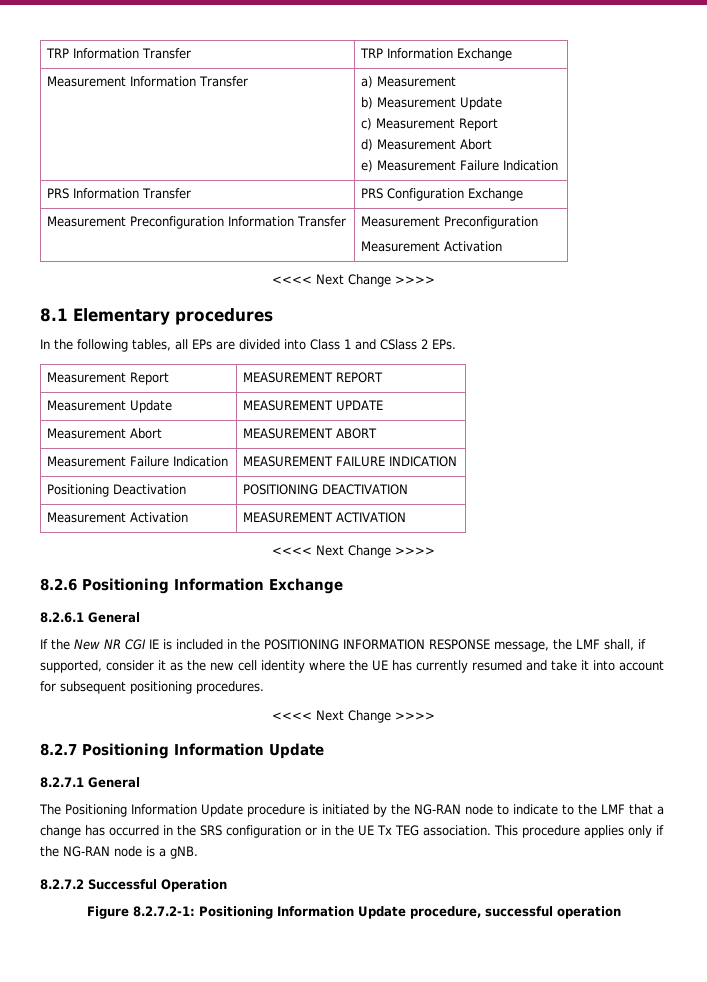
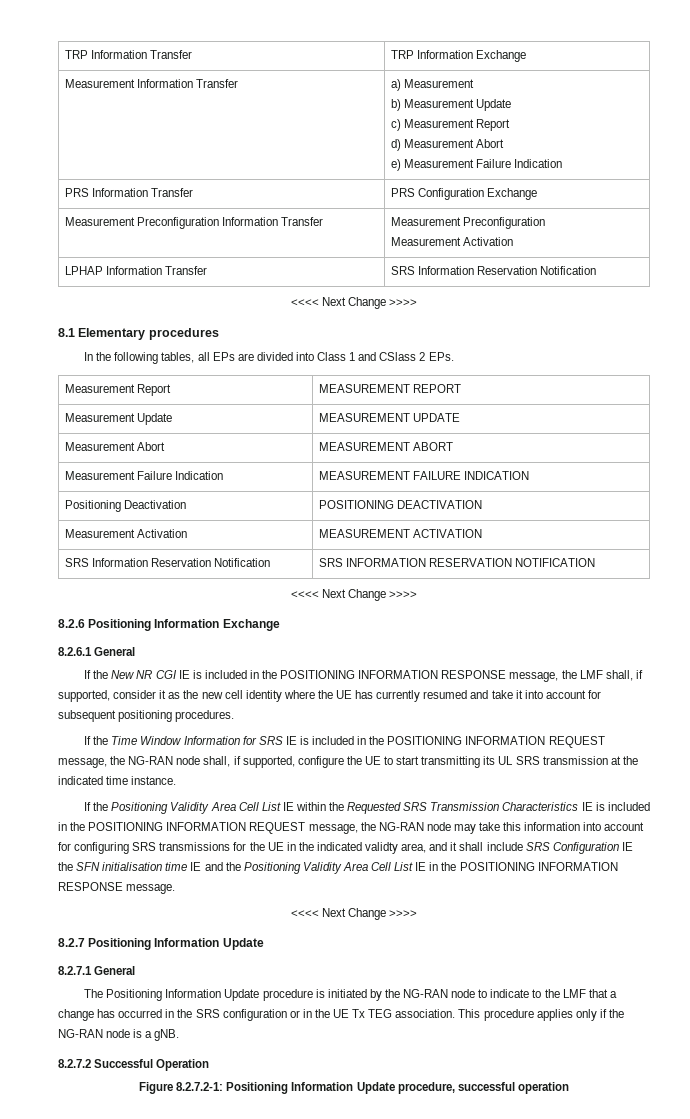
+ LPHAP Information Transfer | SRS Information Reservation Notification
+ SRS Information Reservation Notification | SRS INFORMATION RESERVATION NOTIFICATION
+ If the Time Window Information for SRS IE is included in the POSITIONING INFORMATION REQUEST message, the NG-RAN node shall, if supported, configure the UE to start transmitting its UL SRS transmission at the indicated time instance.
+ If the Positioning Validity Area Cell List IE within the Requested SRS Transmission Characteristics IE is included in the POSITIONING INFORMATION REQUEST message, the NG-RAN node may take this information into account for configuring SRS transmissions for the UE in the indicated validty area, and it shall include SRS Configuration IE the SFN initialisation time IE and the Positioning Validity Area Cell List IE in the POSITIONING INFORMATION RESPONSE message.

